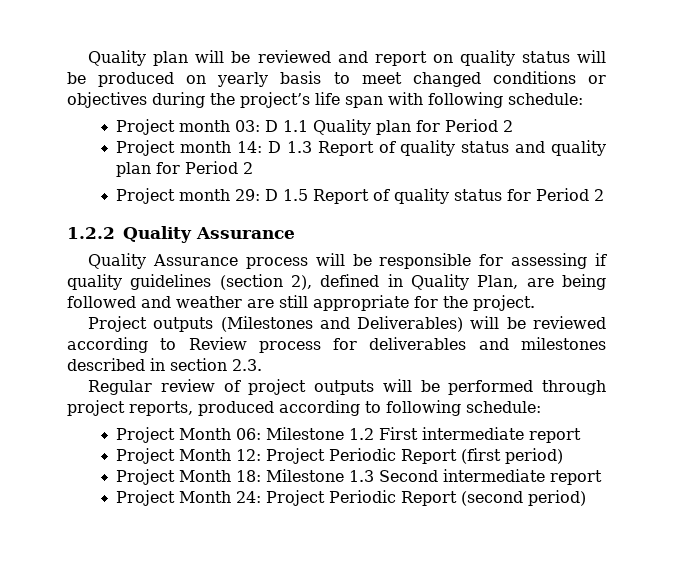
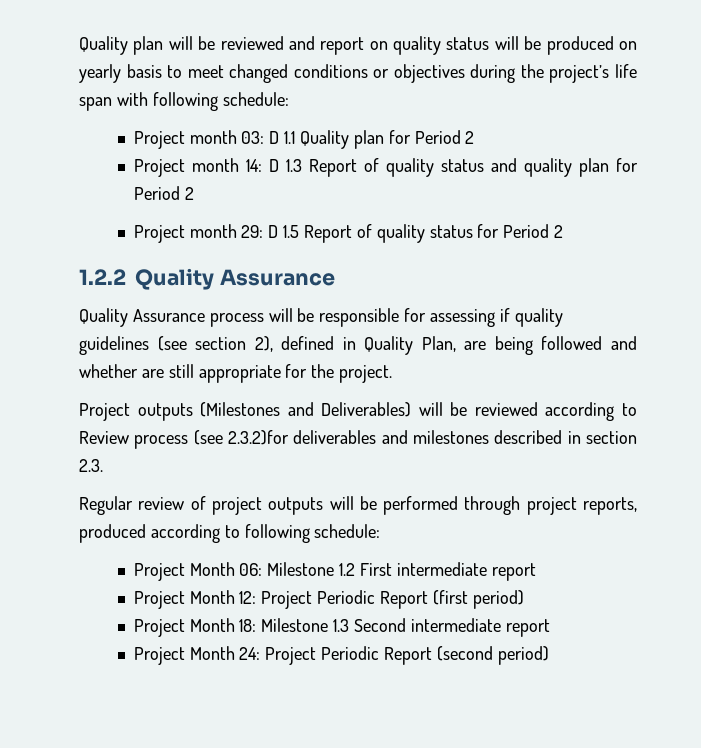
- Quality Assurance process will be responsible for assessing if quality guidelines (section 2), defined in Quality Plan, are being followed and weather are still appropriate for the project.
+ Quality Assurance process will be responsible for assessing if quality guidelines (see section 2), defined in Quality Plan, are being followed and whether are still appropriate for the project.
- Project outputs (Milestones and Deliverables) will be reviewed according to Review process for deliverables and milestones described in section 2.3.
+ Project outputs (Milestones and Deliverables) will be reviewed according to Review process (see 2.3.2)for deliverables and milestones described in section 2.3.

